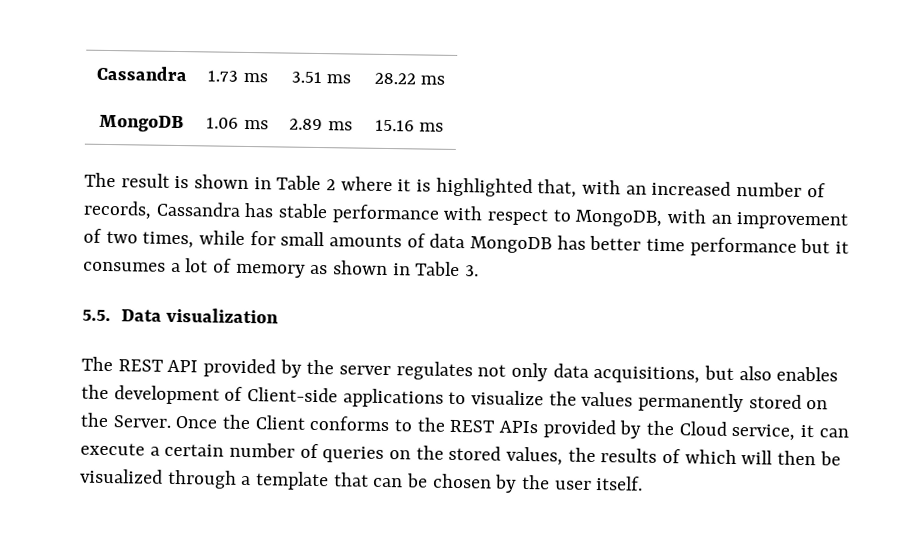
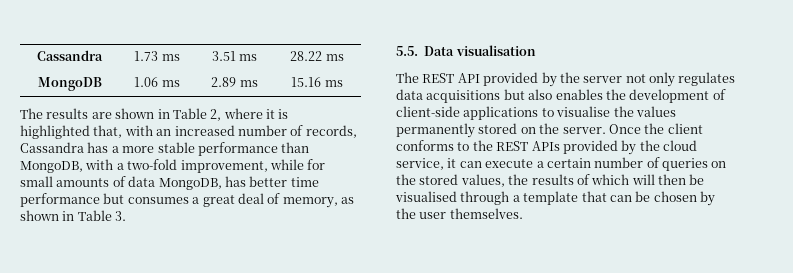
- The result is shown in Table 2 where it is highlighted that, with an increased number of records, Cassandra has stable performance with respect to MongoDB, with an improvement of two times, while for small amounts of data MongoDB has better time performance but it consumes a lot of memory as shown in Table 3.
+ The results are shown in Table 2, where it is highlighted that, with an increased number of records, Cassandra has a more stable performance than MongoDB, with a two-fold improvement, while for small amounts of data MongoDB, has better time performance but consumes a great deal of memory, as shown in Table 3.
- 5.5. Data visualization
+ 5.5. Data visualisation
- The REST API provided by the server regulates not only data acquisitions, but also enables the development of Client-side applications to visualize the values permanently stored on the Server.
+ The REST API provided by the server not only regulates data acquisitions but also enables the development of client-side applications to visualise the values permanently stored on the server.
- Once the Client conforms to the REST APIs provided by the Cloud service, it can execute a certain number of queries on the stored values, the results of which will then be visualized through a template that can be chosen by the user itself.
+ Once the client conforms to the REST APIs provided by the cloud service, it can execute a certain number of queries on the stored values, the results of which will then be visualised through a template that can be chosen by the user themselves.

